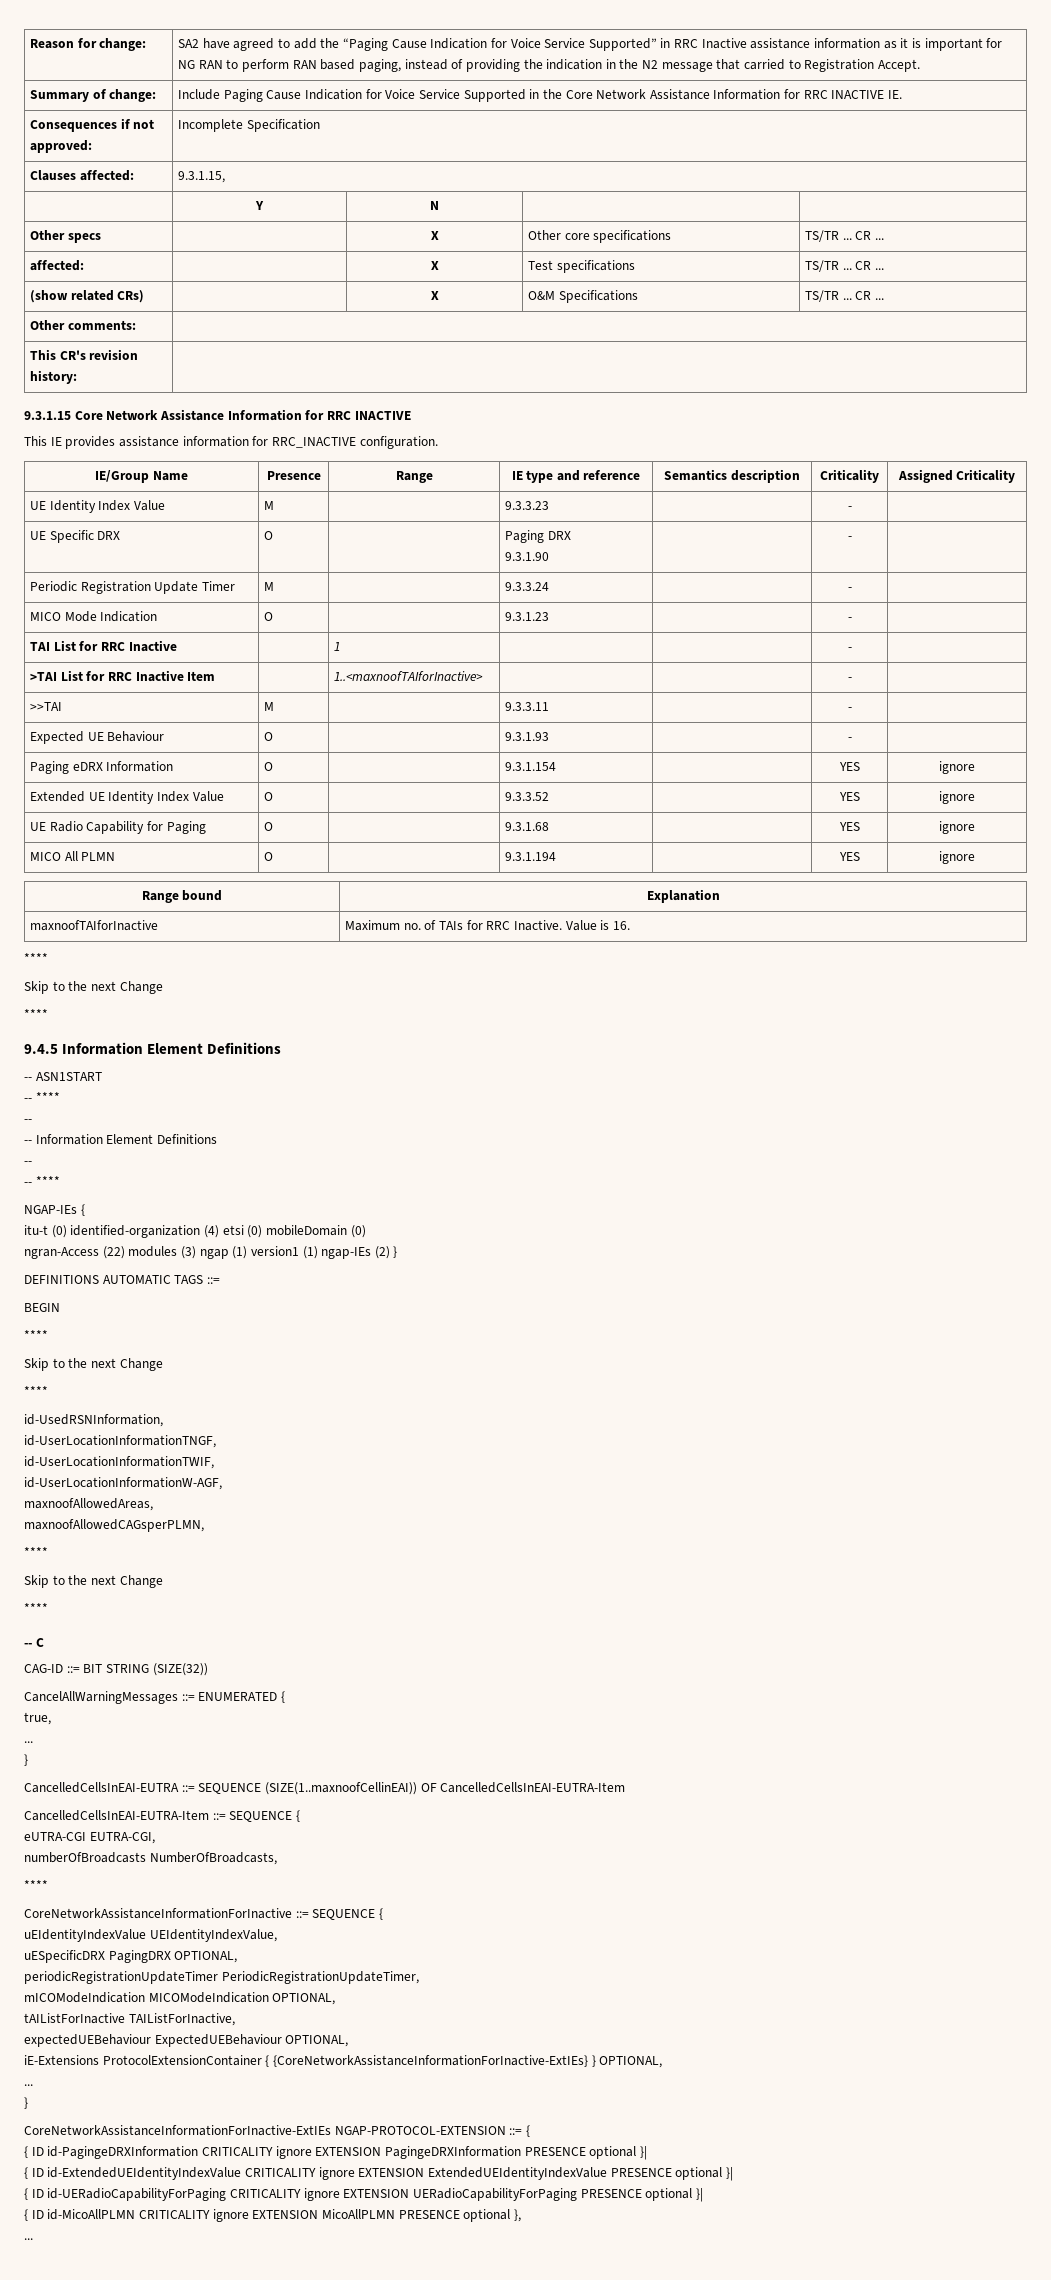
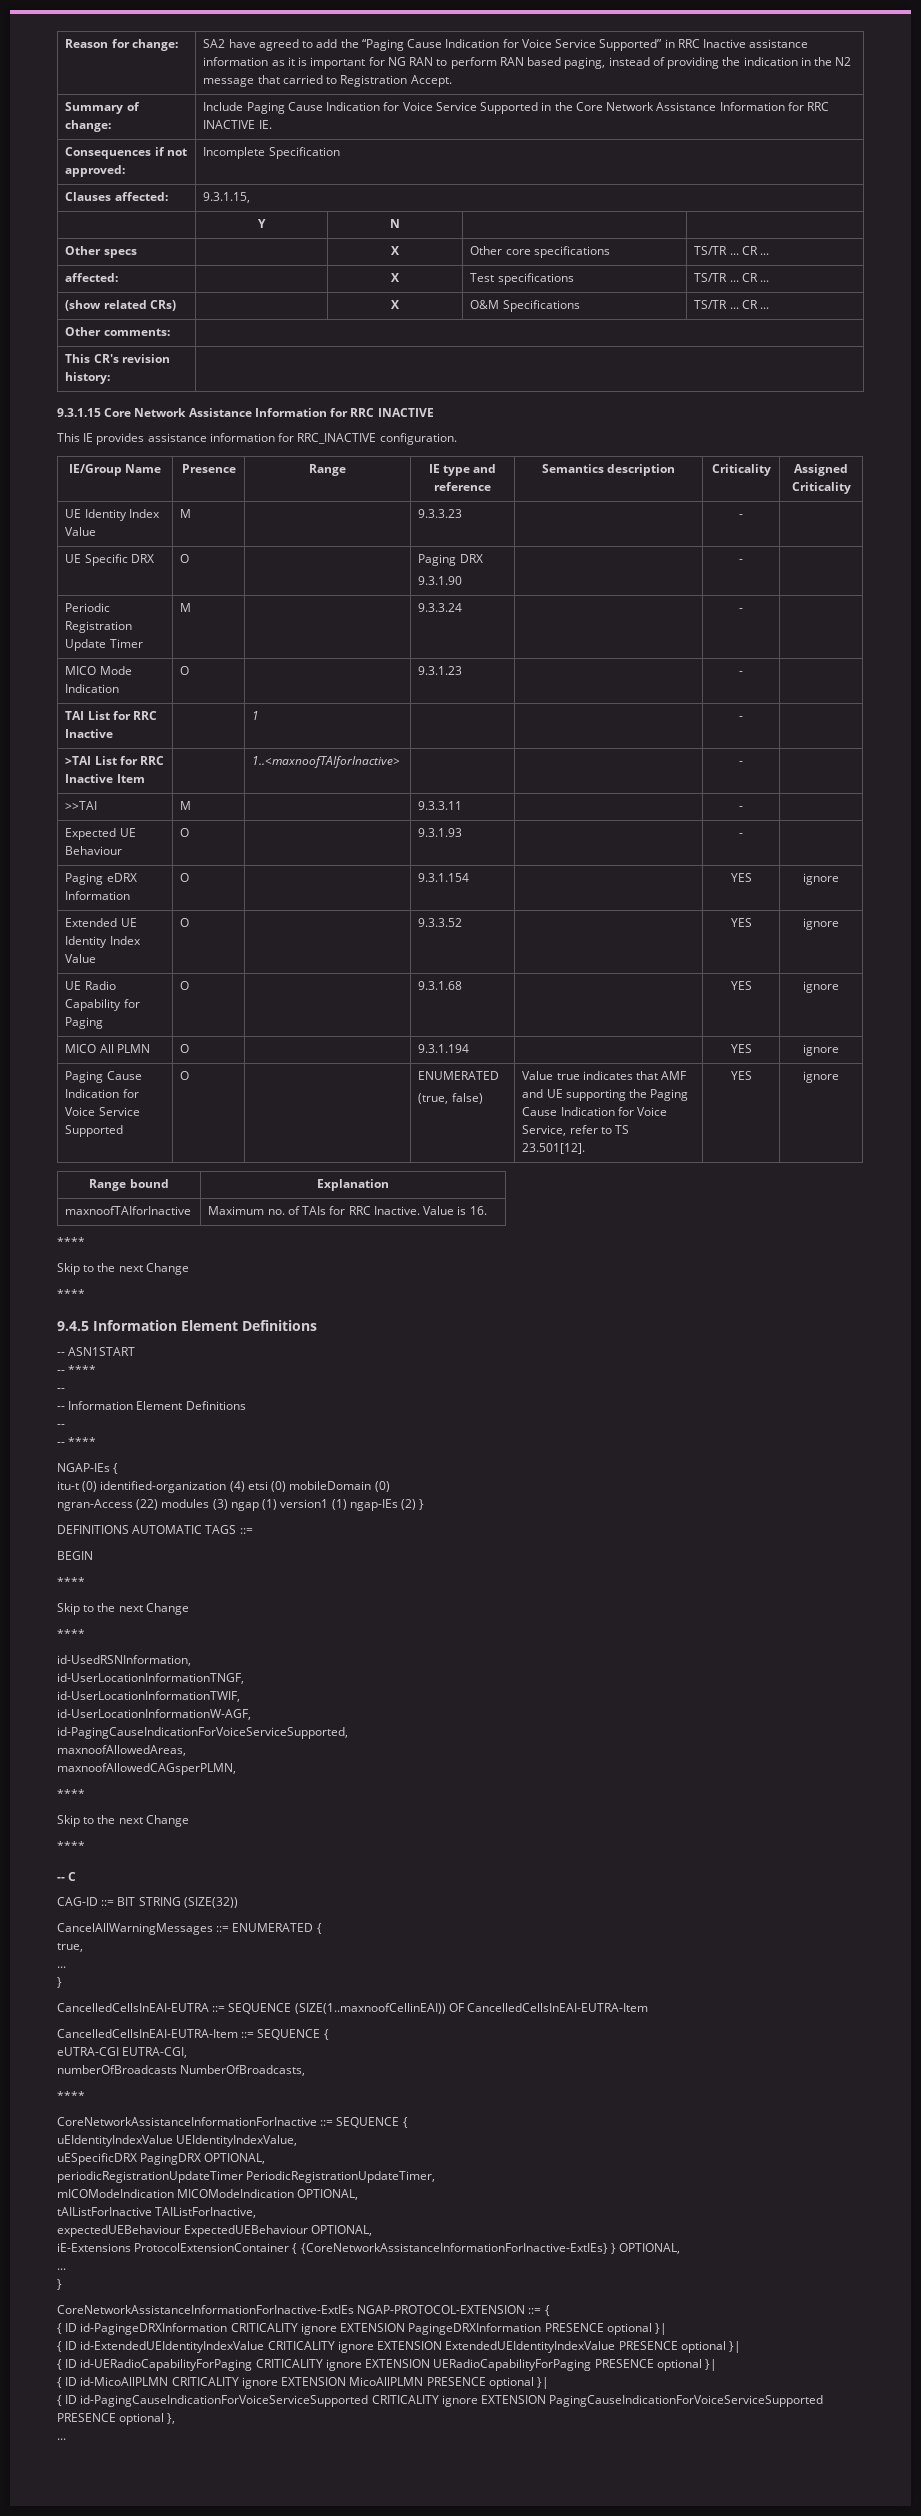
+ Paging Cause Indication for Voice Service Supported | O | | ENUMERATED
+ (true, false) | Value true indicates that AMF and UE supporting the Paging Cause Indication for Voice Service, refer to TS 23.501[12]. | YES | ignore
+ id-PagingCauseIndicationForVoiceServiceSupported,
- { ID id-MicoAllPLMN CRITICALITY ignore EXTENSION MicoAllPLMN PRESENCE optional },
+ { ID id-MicoAllPLMN CRITICALITY ignore EXTENSION MicoAllPLMN PRESENCE optional }|
+ { ID id-PagingCauseIndicationForVoiceServiceSupported CRITICALITY ignore EXTENSION PagingCauseIndicationForVoiceServiceSupported PRESENCE optional },

